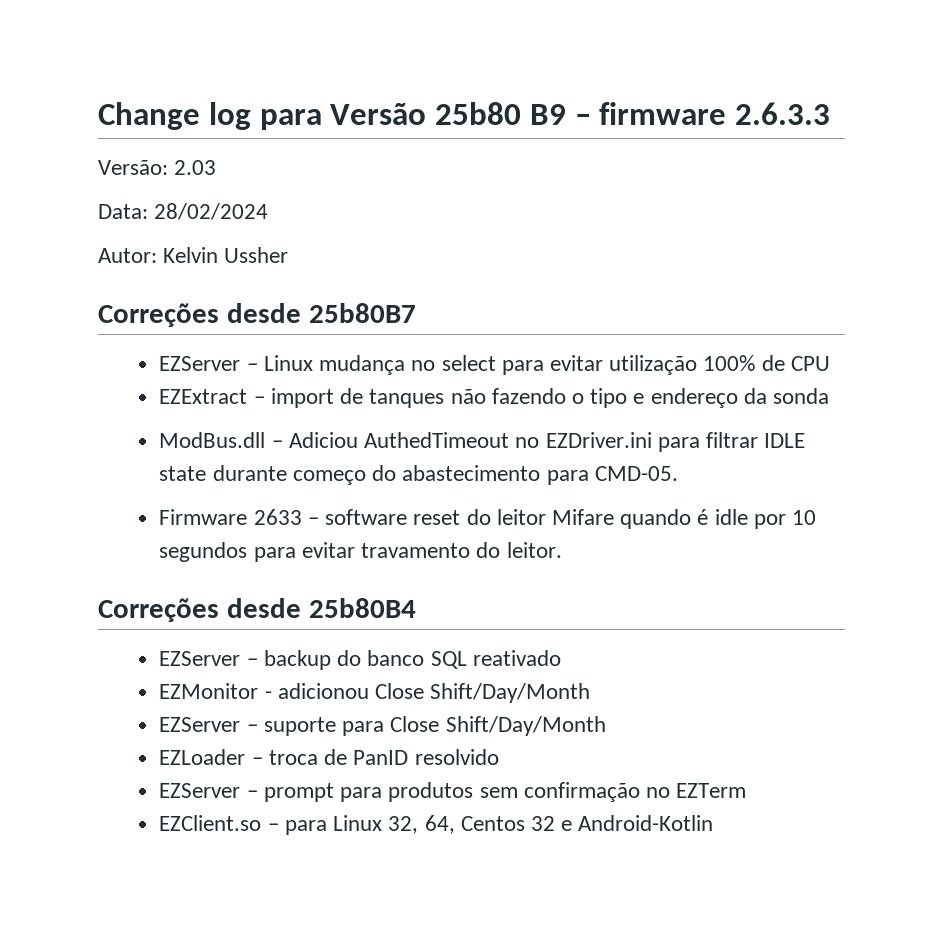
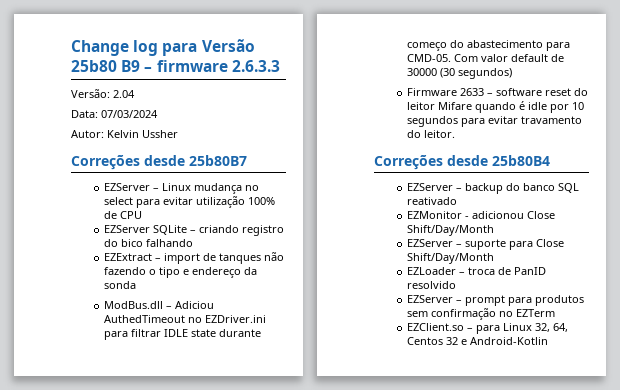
- Versão: 2.03
+ Versão: 2.04
- Data: 28/02/2024
+ Data: 07/03/2024
+ EZServer SQLite – criando registro do bico falhando
+ Com valor default de 30000 (30 segundos)

